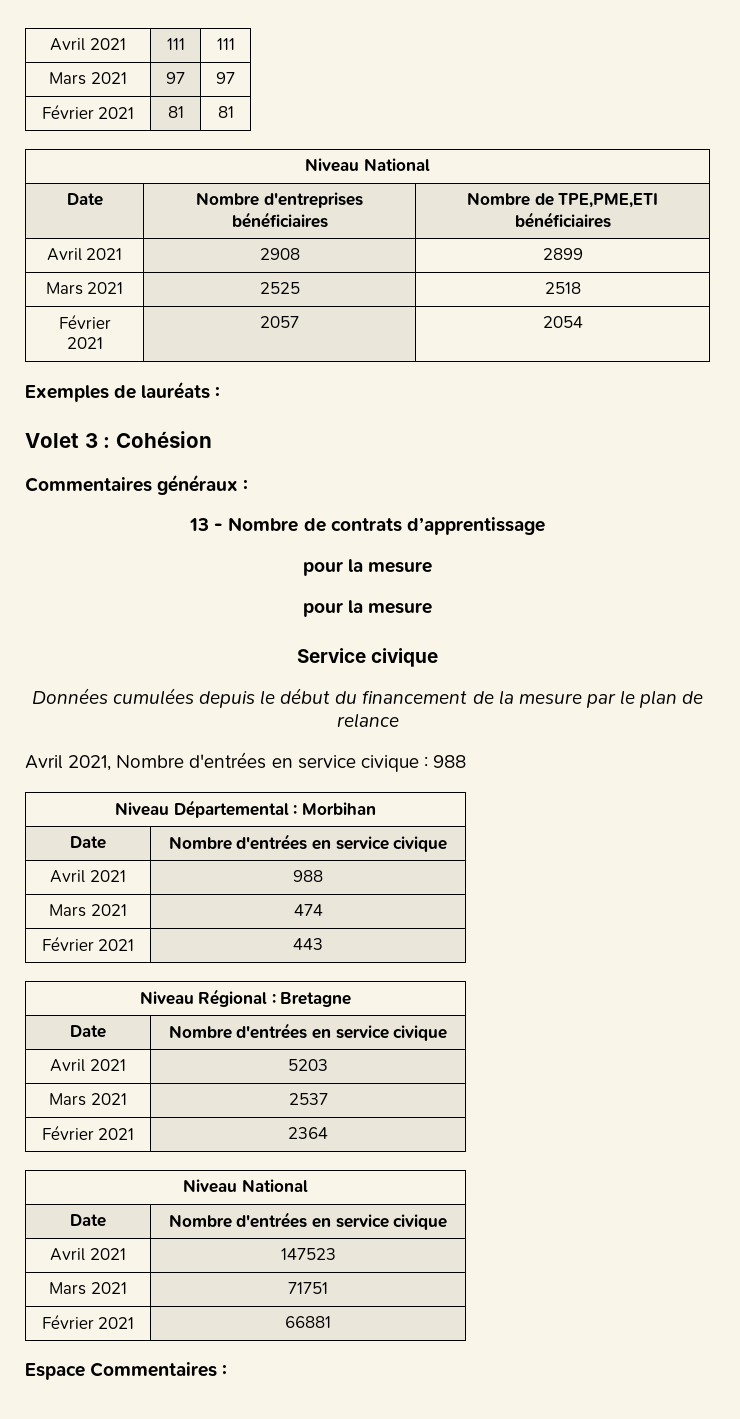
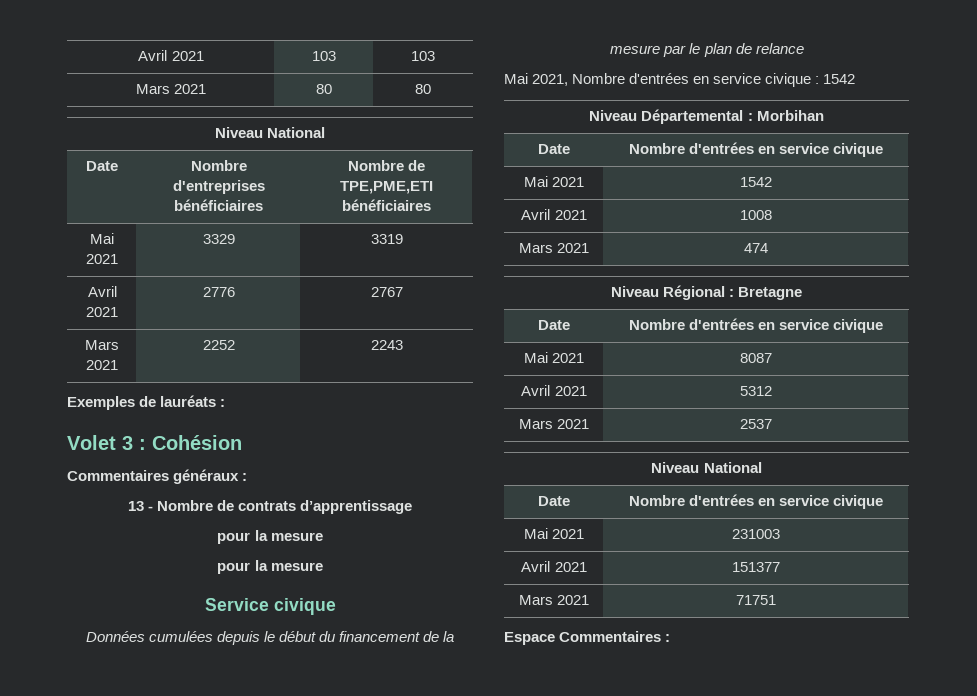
- Avril 2021 | 111 | 111
- Mars 2021 | 97 | 97
- Février 2021 | 81 | 81
+ Avril 2021 | 103 | 103
+ Mars 2021 | 80 | 80
- Avril 2021 | 2908 | 2899
- Mars 2021 | 2525 | 2518
- Février 2021 | 2057 | 2054
+ Mai 2021 | 3329 | 3319
+ Avril 2021 | 2776 | 2767
+ Mars 2021 | 2252 | 2243
- Avril 2021, Nombre d'entrées en service civique : 988
+ Mai 2021, Nombre d'entrées en service civique : 1542
- Avril 2021 | 988
+ Mai 2021 | 1542
+ Avril 2021 | 1008
- Février 2021 | 443
- Avril 2021 | 5203
+ Mai 2021 | 8087
+ Avril 2021 | 5312
- Février 2021 | 2364
- Avril 2021 | 147523
+ Mai 2021 | 231003
+ Avril 2021 | 151377
- Février 2021 | 66881

